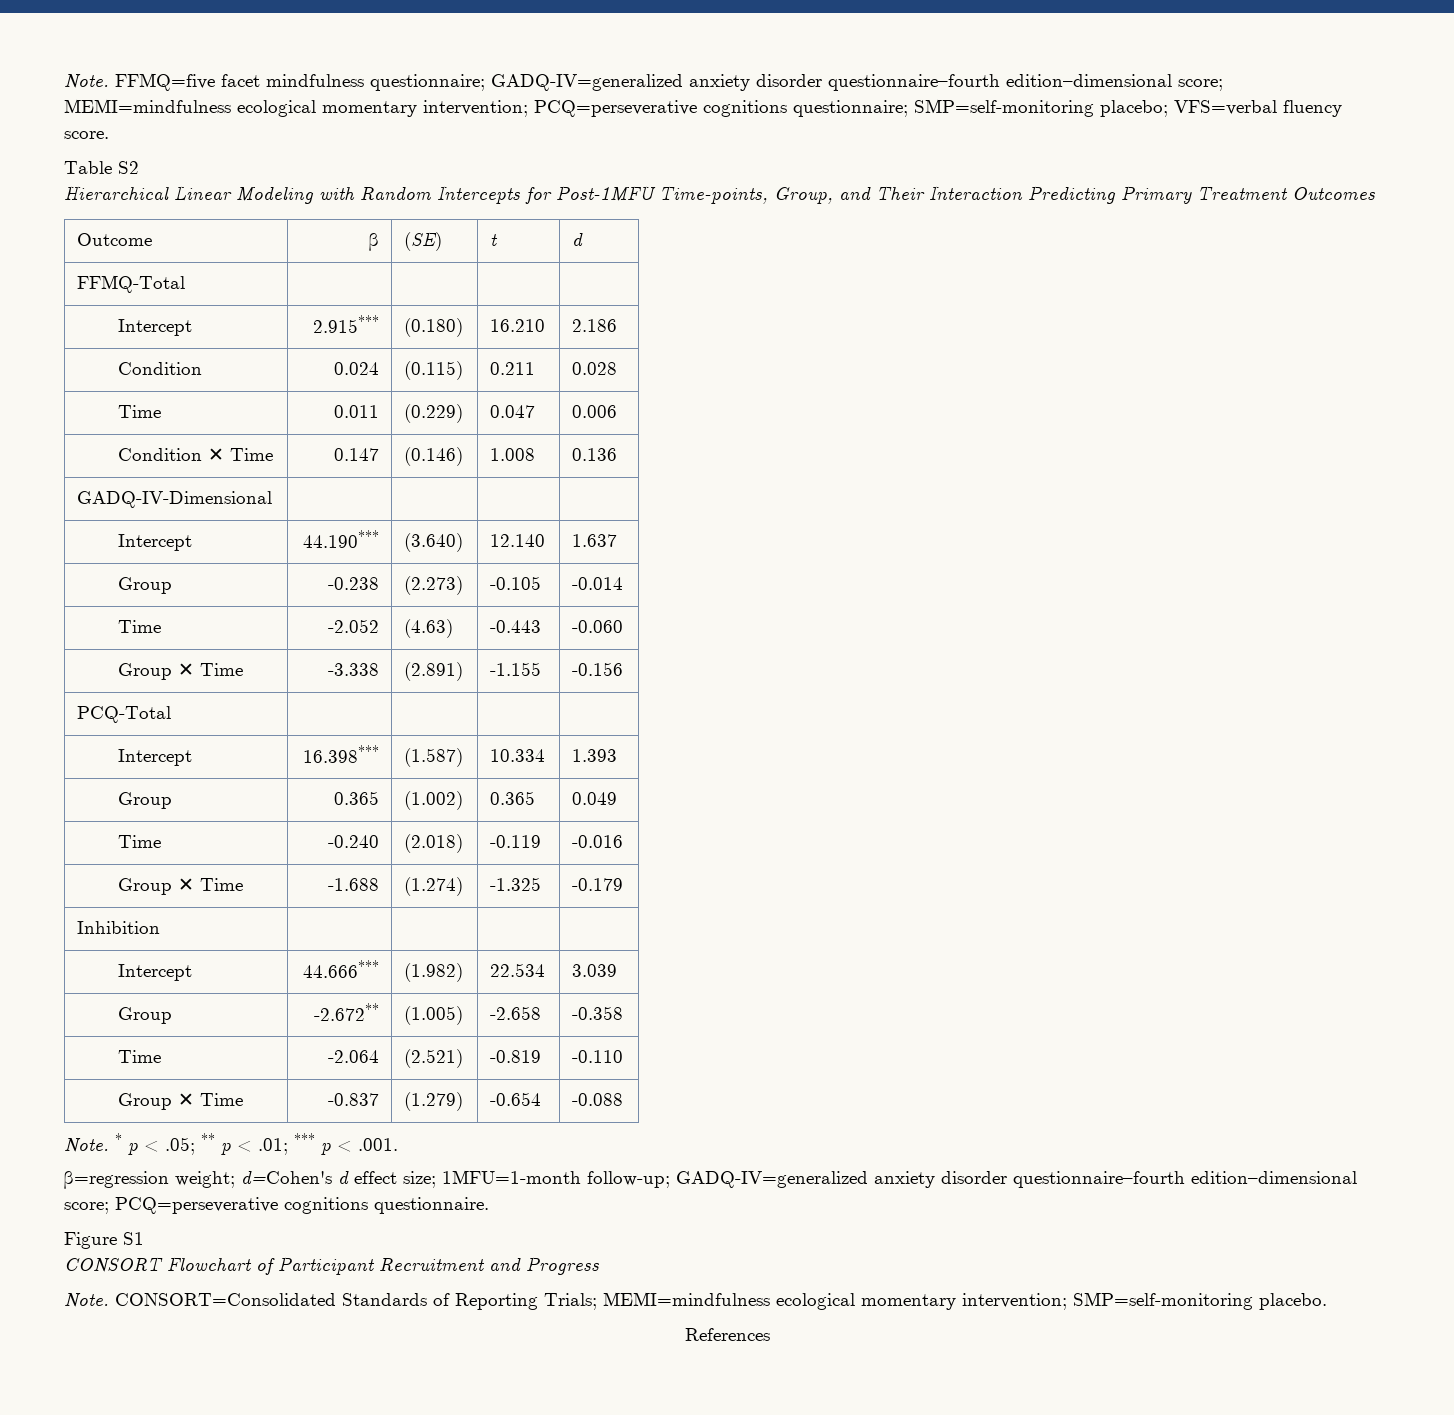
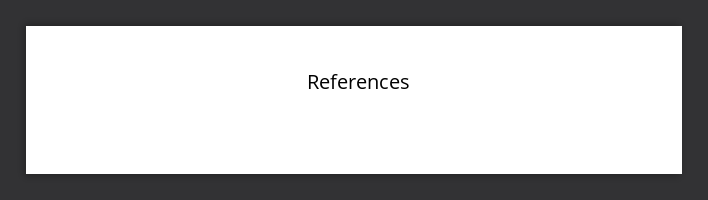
- Note. FFMQ=five facet mindfulness questionnaire; GADQ-IV=generalized anxiety disorder questionnaire–fourth edition–dimensional score; MEMI=mindfulness ecological momentary intervention; PCQ=perseverative cognitions questionnaire; SMP=self-monitoring placebo; VFS=verbal fluency score.
- Table S2
- Hierarchical Linear Modeling with Random Intercepts for Post-1MFU Time-points, Group, and Their Interaction Predicting Primary Treatment Outcomes
- Outcome | β | (SE) | t | d
- FFMQ-Total | | | |
- Intercept | 2.915*** | (0.180) | 16.210 | 2.186
- Condition | 0.024 | (0.115) | 0.211 | 0.028
- Time | 0.011 | (0.229) | 0.047 | 0.006
- Condition ✕ Time | 0.147 | (0.146) | 1.008 | 0.136
- GADQ-IV-Dimensional | | | |
- Intercept | 44.190*** | (3.640) | 12.140 | 1.637
- Group | -0.238 | (2.273) | -0.105 | -0.014
- Time | -2.052 | (4.63) | -0.443 | -0.060
- Group ✕ Time | -3.338 | (2.891) | -1.155 | -0.156
- PCQ-Total | | | |
- Intercept | 16.398*** | (1.587) | 10.334 | 1.393
- Group | 0.365 | (1.002) | 0.365 | 0.049
- Time | -0.240 | (2.018) | -0.119 | -0.016
- Group ✕ Time | -1.688 | (1.274) | -1.325 | -0.179
- Inhibition | | | |
- Intercept | 44.666*** | (1.982) | 22.534 | 3.039
- Group | -2.672** | (1.005) | -2.658 | -0.358
- Time | -2.064 | (2.521) | -0.819 | -0.110
- Group ✕ Time | -0.837 | (1.279) | -0.654 | -0.088
- Note. * p < .05; ** p < .01; *** p < .001.
- β=regression weight; d=Cohen's d effect size; 1MFU=1-month follow-up; GADQ-IV=generalized anxiety disorder questionnaire–fourth edition–dimensional score; PCQ=perseverative cognitions questionnaire.
- Figure S1
- CONSORT Flowchart of Participant Recruitment and Progress
- Note. CONSORT=Consolidated Standards of Reporting Trials; MEMI=mindfulness ecological momentary intervention; SMP=self-monitoring placebo.

